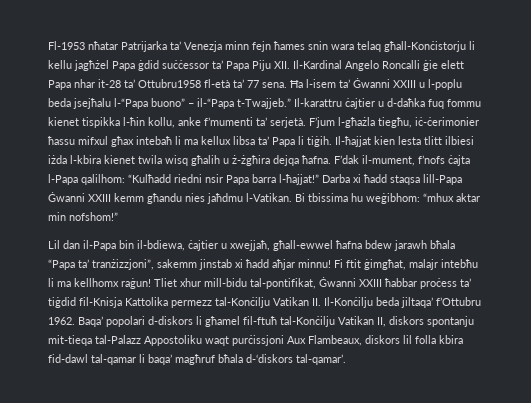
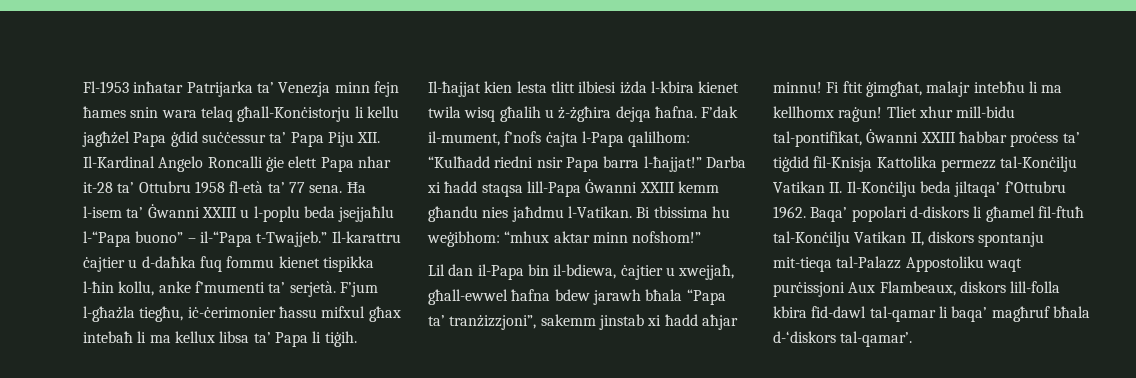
- Fl-1953 nħatar Patrijarka ta’ Venezja minn fejn ħames snin wara telaq għall-Konċistorju li kellu jagħżel Papa ġdid suċċessor ta’ Papa Piju XII. Il-Kardinal Angelo Roncalli ġie elett Papa nhar it-28 ta’ Ottubru1958 fl-età ta’ 77 sena.
+ Fl-1953 inħatar Patrijarka ta’ Venezja minn fejn ħames snin wara telaq għall-Konċistorju li kellu jagħżel Papa ġdid suċċessur ta’ Papa Piju XII. Il-Kardinal Angelo Roncalli ġie elett Papa nhar it-28 ta’ Ottubru 1958 fl-età ta’ 77 sena.
- Ħa l-isem ta’ Ġwanni XXIII u l-poplu beda jsejħalu l-“Papa buono” – il-“Papa t-Twajjeb.”
+ Ħa l-isem ta’ Ġwanni XXIII u l-poplu beda jsejjaħlu l-“Papa buono” – il-“Papa t-Twajjeb.”
- Bi tbissima hu weġibhom: “mhux aktar min nofshom!”
+ Bi tbissima hu weġibhom: “mhux aktar minn nofshom!”
- Baqa’ popolari d-diskors li għamel fil-ftuħ tal-Konċilju Vatikan II, diskors spontanju mit-tieqa tal-Palazz Appostoliku waqt purċissjoni Aux Flambeaux, diskors lil folla kbira fid-dawl tal-qamar li baqa’ magħruf bħala d-‘diskors tal-qamar’.
+ Baqa’ popolari d-diskors li għamel fil-ftuħ tal-Konċilju Vatikan II, diskors spontanju mit-tieqa tal-Palazz Appostoliku waqt purċissjoni Aux Flambeaux, diskors lill-folla kbira fid-dawl tal-qamar li baqa’ magħruf bħala d-‘diskors tal-qamar’.

